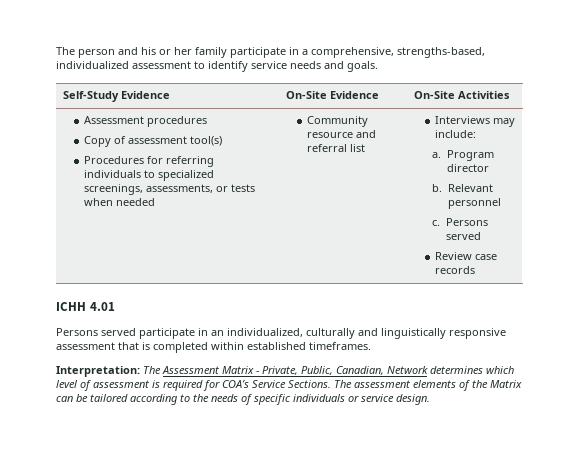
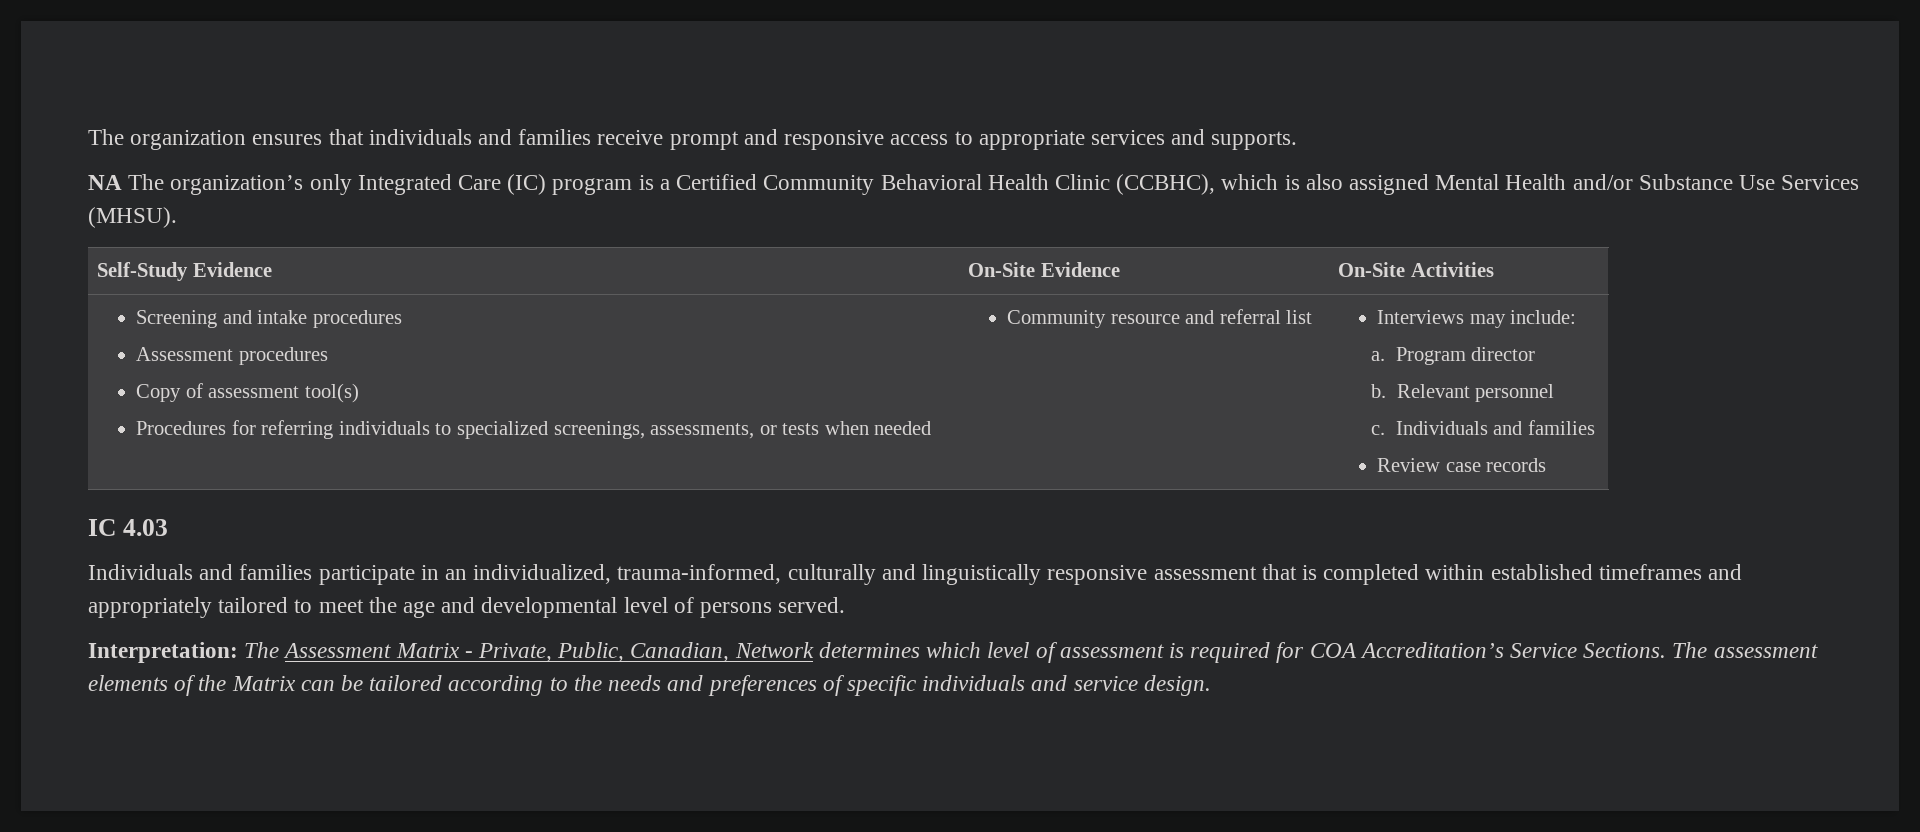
- The person and his or her family participate in a comprehensive, strengths-based, individualized assessment to identify service needs and goals.
+ The organization ensures that individuals and families receive prompt and responsive access to appropriate services and supports.
+ NA The organization’s only Integrated Care (IC) program is a Certified Community Behavioral Health Clinic (CCBHC), which is also assigned Mental Health and/or Substance Use Services (MHSU).
+ Screening and intake procedures
- c. Persons served
+ c. Individuals and families
- ICHH 4.01
- Persons served participate in an individualized, culturally and linguistically responsive assessment that is completed within established timeframes.
+ IC 4.03
+ Individuals and families participate in an individualized, trauma-informed, culturally and linguistically responsive assessment that is completed within established timeframes and appropriately tailored to meet the age and developmental level of persons served.
- Interpretation: The Assessment Matrix - Private, Public, Canadian, Network determines which level of assessment is required for COA’s Service Sections.
+ Interpretation: The Assessment Matrix - Private, Public, Canadian, Network determines which level of assessment is required for COA Accreditation’s Service Sections.
- The assessment elements of the Matrix can be tailored according to the needs of specific individuals or service design.
+ The assessment elements of the Matrix can be tailored according to the needs and preferences of specific individuals and service design.

